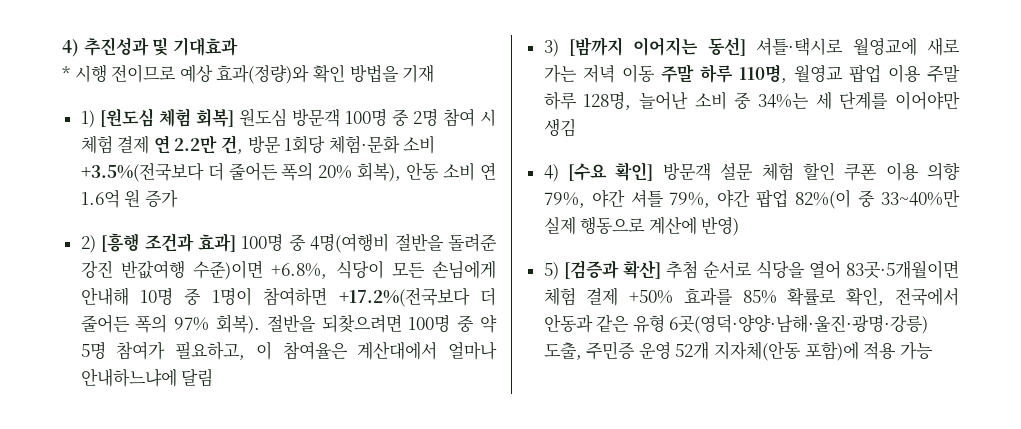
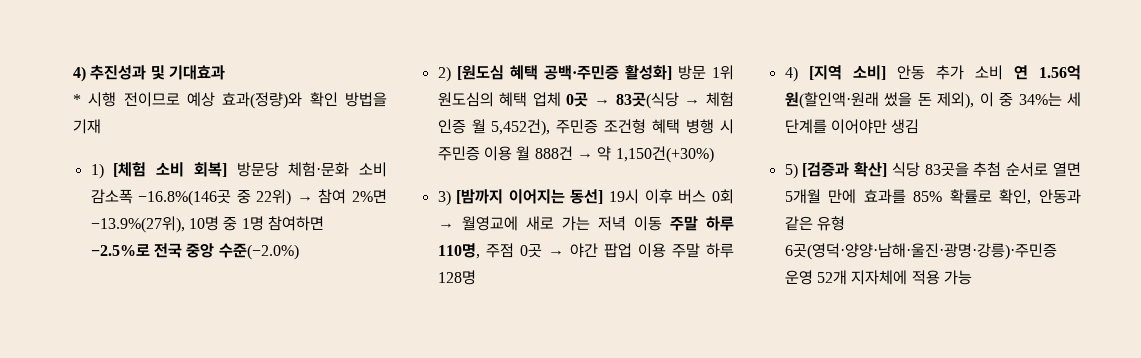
- 1) [원도심 체험 회복] 원도심 방문객 100명 중 2명 참여 시 체험 결제 연 2.2만 건, 방문 1회당 체험·문화 소비 +3.5%(전국보다 더 줄어든 폭의 20% 회복), 안동 소비 연 1.6억 원 증가
- 2) [흥행 조건과 효과] 100명 중 4명(여행비 절반을 돌려준 강진 반값여행 수준)이면 +6.8%, 식당이 모든 손님에게 안내해 10명 중 1명이 참여하면 +17.2%(전국보다 더 줄어든 폭의 97% 회복). 절반을 되찾으려면 100명 중 약 5명 참여가 필요하고, 이 참여율은 계산대에서 얼마나 안내하느냐에 달림
+ 1) [체험 소비 회복] 방문당 체험·문화 소비 감소폭 −16.8%(146곳 중 22위) → 참여 2%면 −13.9%(27위), 10명 중 1명 참여하면 −2.5%로 전국 중앙 수준(−2.0%)
+ 2) [원도심 혜택 공백·주민증 활성화] 방문 1위 원도심의 혜택 업체 0곳 → 83곳(식당 → 체험 인증 월 5,452건), 주민증 조건형 혜택 병행 시 주민증 이용 월 888건 → 약 1,150건(+30%)
- 3) [밤까지 이어지는 동선] 셔틀·택시로 월영교에 새로 가는 저녁 이동 주말 하루 110명, 월영교 팝업 이용 주말 하루 128명, 늘어난 소비 중 34%는 세 단계를 이어야만 생김
+ 3) [밤까지 이어지는 동선] 19시 이후 버스 0회 → 월영교에 새로 가는 저녁 이동 주말 하루 110명, 주점 0곳 → 야간 팝업 이용 주말 하루 128명
+ 4) [지역 소비] 안동 추가 소비 연 1.56억 원(할인액·원래 썼을 돈 제외), 이 중 34%는 세 단계를 이어야만 생김
- 4) [수요 확인] 방문객 설문 체험 할인 쿠폰 이용 의향 79%, 야간 셔틀 79%, 야간 팝업 82%(이 중 33~40%만 실제 행동으로 계산에 반영)
- 5) [검증과 확산] 추첨 순서로 식당을 열어 83곳·5개월이면 체험 결제 +50% 효과를 85% 확률로 확인, 전국에서 안동과 같은 유형 6곳(영덕·양양·남해·울진·광명·강릉) 도출, 주민증 운영 52개 지자체(안동 포함)에 적용 가능
+ 5) [검증과 확산] 식당 83곳을 추첨 순서로 열면 5개월 만에 효과를 85% 확률로 확인, 안동과 같은 유형 6곳(영덕·양양·남해·울진·광명·강릉)·주민증 운영 52개 지자체에 적용 가능

